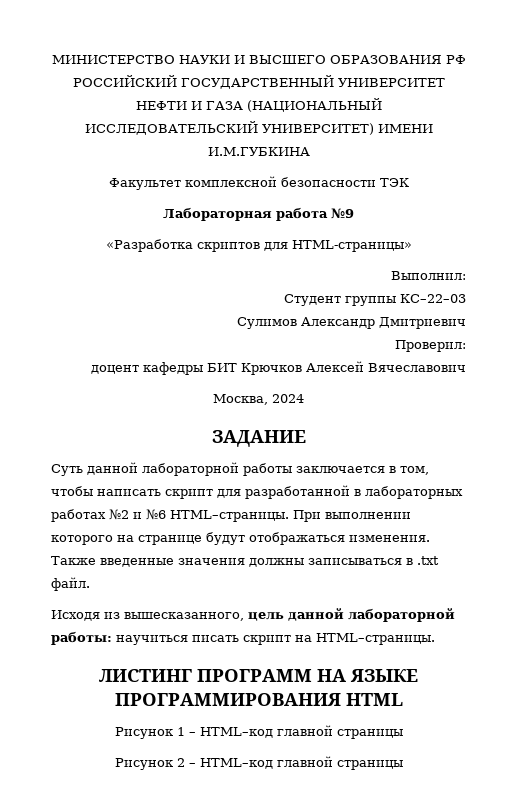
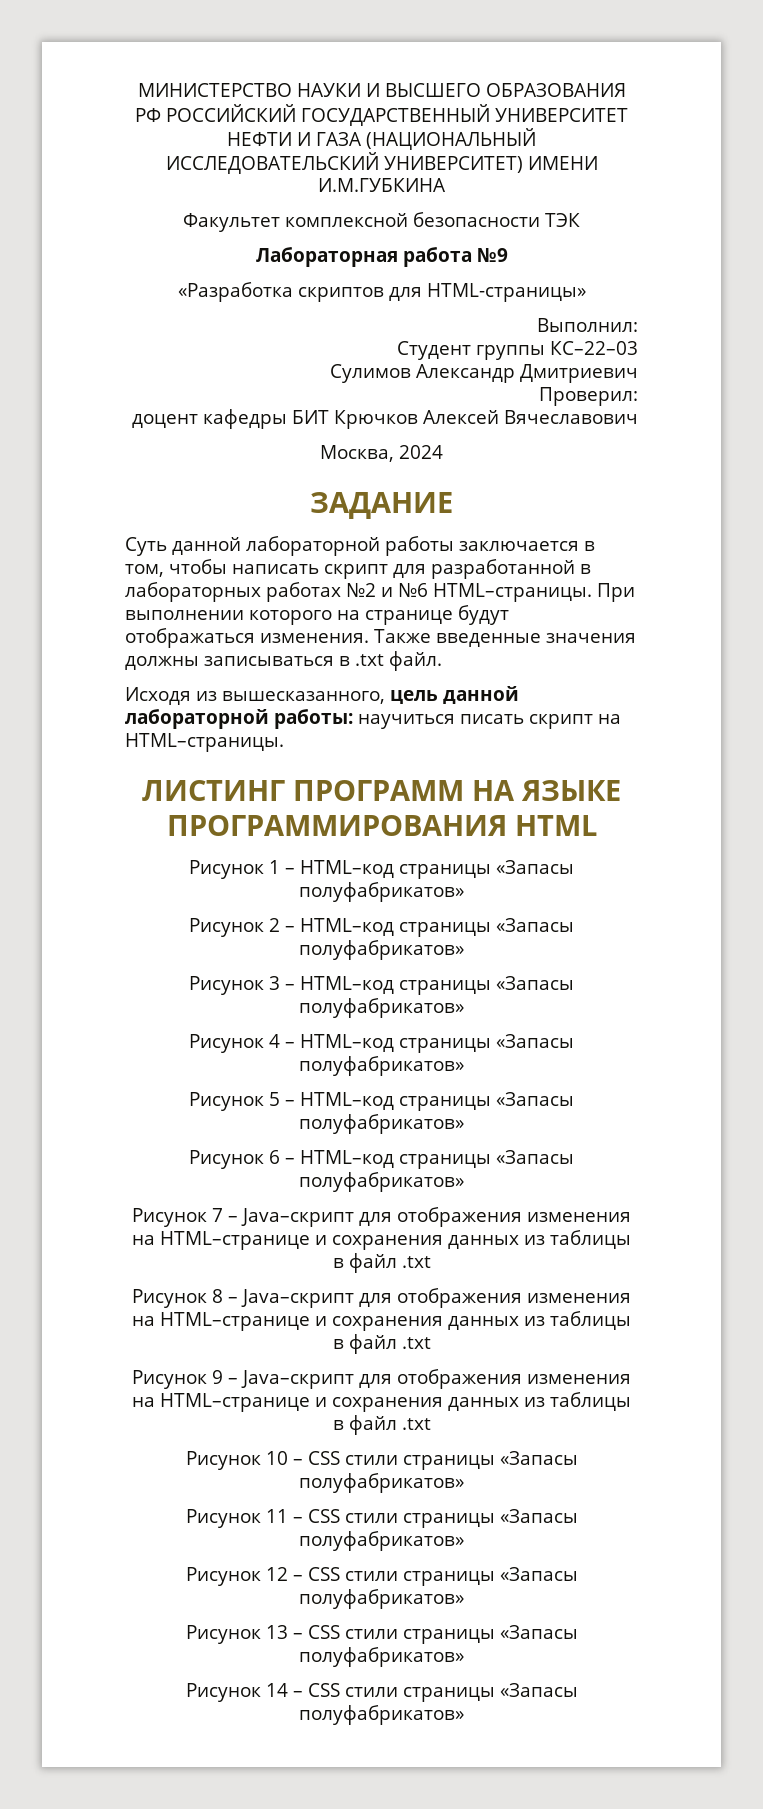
- Рисунок 1 – HTML–код главной страницы
+ Рисунок 1 – HTML–код страницы «Запасы полуфабрикатов»
- Рисунок 2 – HTML–код главной страницы
+ Рисунок 2 – HTML–код страницы «Запасы полуфабрикатов»
+ Рисунок 3 – HTML–код страницы «Запасы полуфабрикатов»
+ Рисунок 4 – HTML–код страницы «Запасы полуфабрикатов»
+ Рисунок 5 – HTML–код страницы «Запасы полуфабрикатов»
+ Рисунок 6 – HTML–код страницы «Запасы полуфабрикатов»
+ Рисунок 7 – Java–скрипт для отображения изменения на HTML–странице и сохранения данных из таблицы в файл .txt
+ Рисунок 8 – Java–скрипт для отображения изменения на HTML–странице и сохранения данных из таблицы в файл .txt
+ Рисунок 9 – Java–скрипт для отображения изменения на HTML–странице и сохранения данных из таблицы в файл .txt
+ Рисунок 10 – CSS стили страницы «Запасы полуфабрикатов»
+ Рисунок 11 – CSS стили страницы «Запасы полуфабрикатов»
+ Рисунок 12 – CSS стили страницы «Запасы полуфабрикатов»
+ Рисунок 13 – CSS стили страницы «Запасы полуфабрикатов»
+ Рисунок 14 – CSS стили страницы «Запасы полуфабрикатов»

